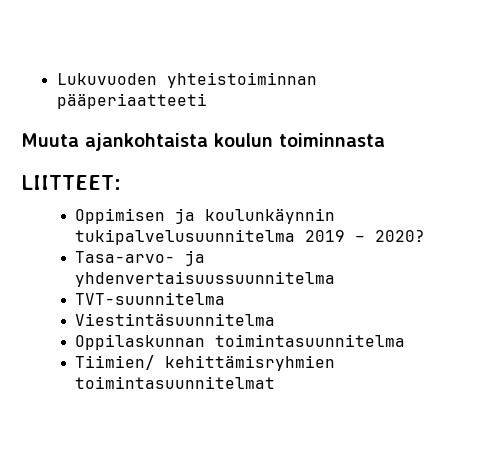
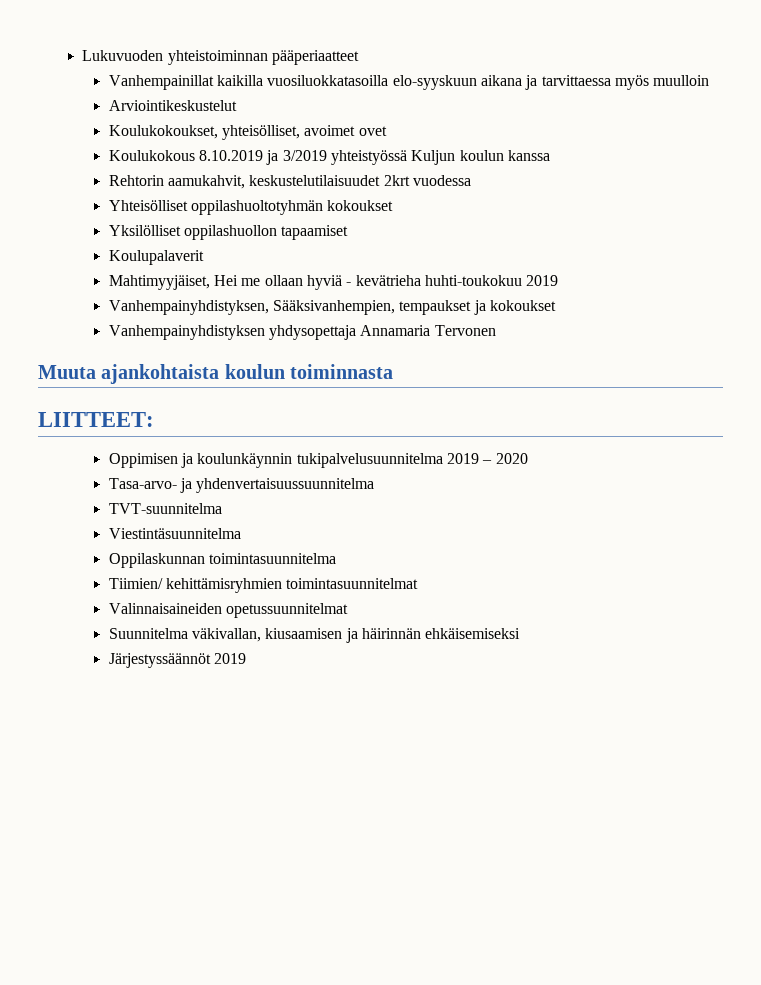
- Lukuvuoden yhteistoiminnan pääperiaatteeti
+ Lukuvuoden yhteistoiminnan pääperiaatteet
+ Vanhempainillat kaikilla vuosiluokkatasoilla elo-syyskuun aikana ja tarvittaessa myös muulloin
+ Arviointikeskustelut
+ Koulukokoukset, yhteisölliset, avoimet ovet
+ Koulukokous 8.10.2019 ja 3/2019 yhteistyössä Kuljun koulun kanssa
+ Rehtorin aamukahvit, keskustelutilaisuudet 2krt vuodessa
+ Yhteisölliset oppilashuoltotyhmän kokoukset
+ Yksilölliset oppilashuollon tapaamiset
+ Koulupalaverit
+ Mahtimyyjäiset, Hei me ollaan hyviä - kevätrieha huhti-toukokuu 2019
+ Vanhempainyhdistyksen, Sääksivanhempien, tempaukset ja kokoukset
+ Vanhempainyhdistyksen yhdysopettaja Annamaria Tervonen
- Oppimisen ja koulunkäynnin tukipalvelusuunnitelma 2019 – 2020?
+ Oppimisen ja koulunkäynnin tukipalvelusuunnitelma 2019 – 2020
+ Valinnaisaineiden opetussuunnitelmat
+ Suunnitelma väkivallan, kiusaamisen ja häirinnän ehkäisemiseksi
+ Järjestyssäännöt 2019

